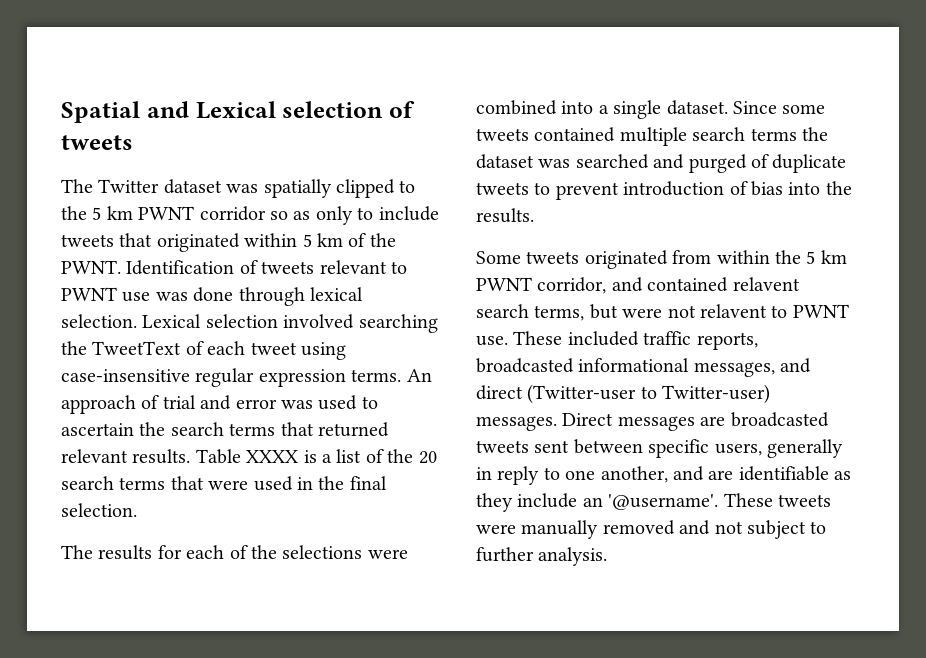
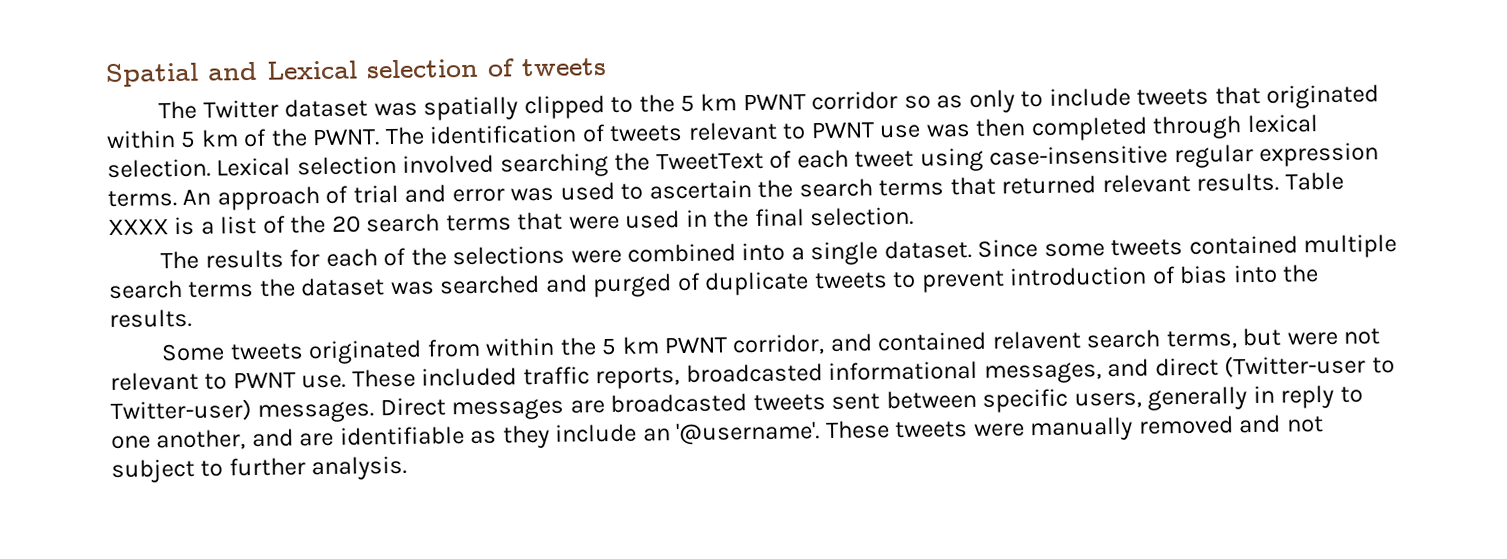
- Identification of tweets relevant to PWNT use was done through lexical selection.
+ The identification of tweets relevant to PWNT use was then completed through lexical selection.
- Some tweets originated from within the 5 km PWNT corridor, and contained relavent search terms, but were not relavent to PWNT use.
+ Some tweets originated from within the 5 km PWNT corridor, and contained relavent search terms, but were not relevant to PWNT use.

